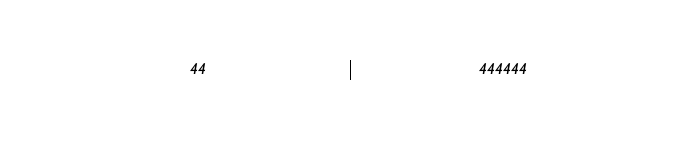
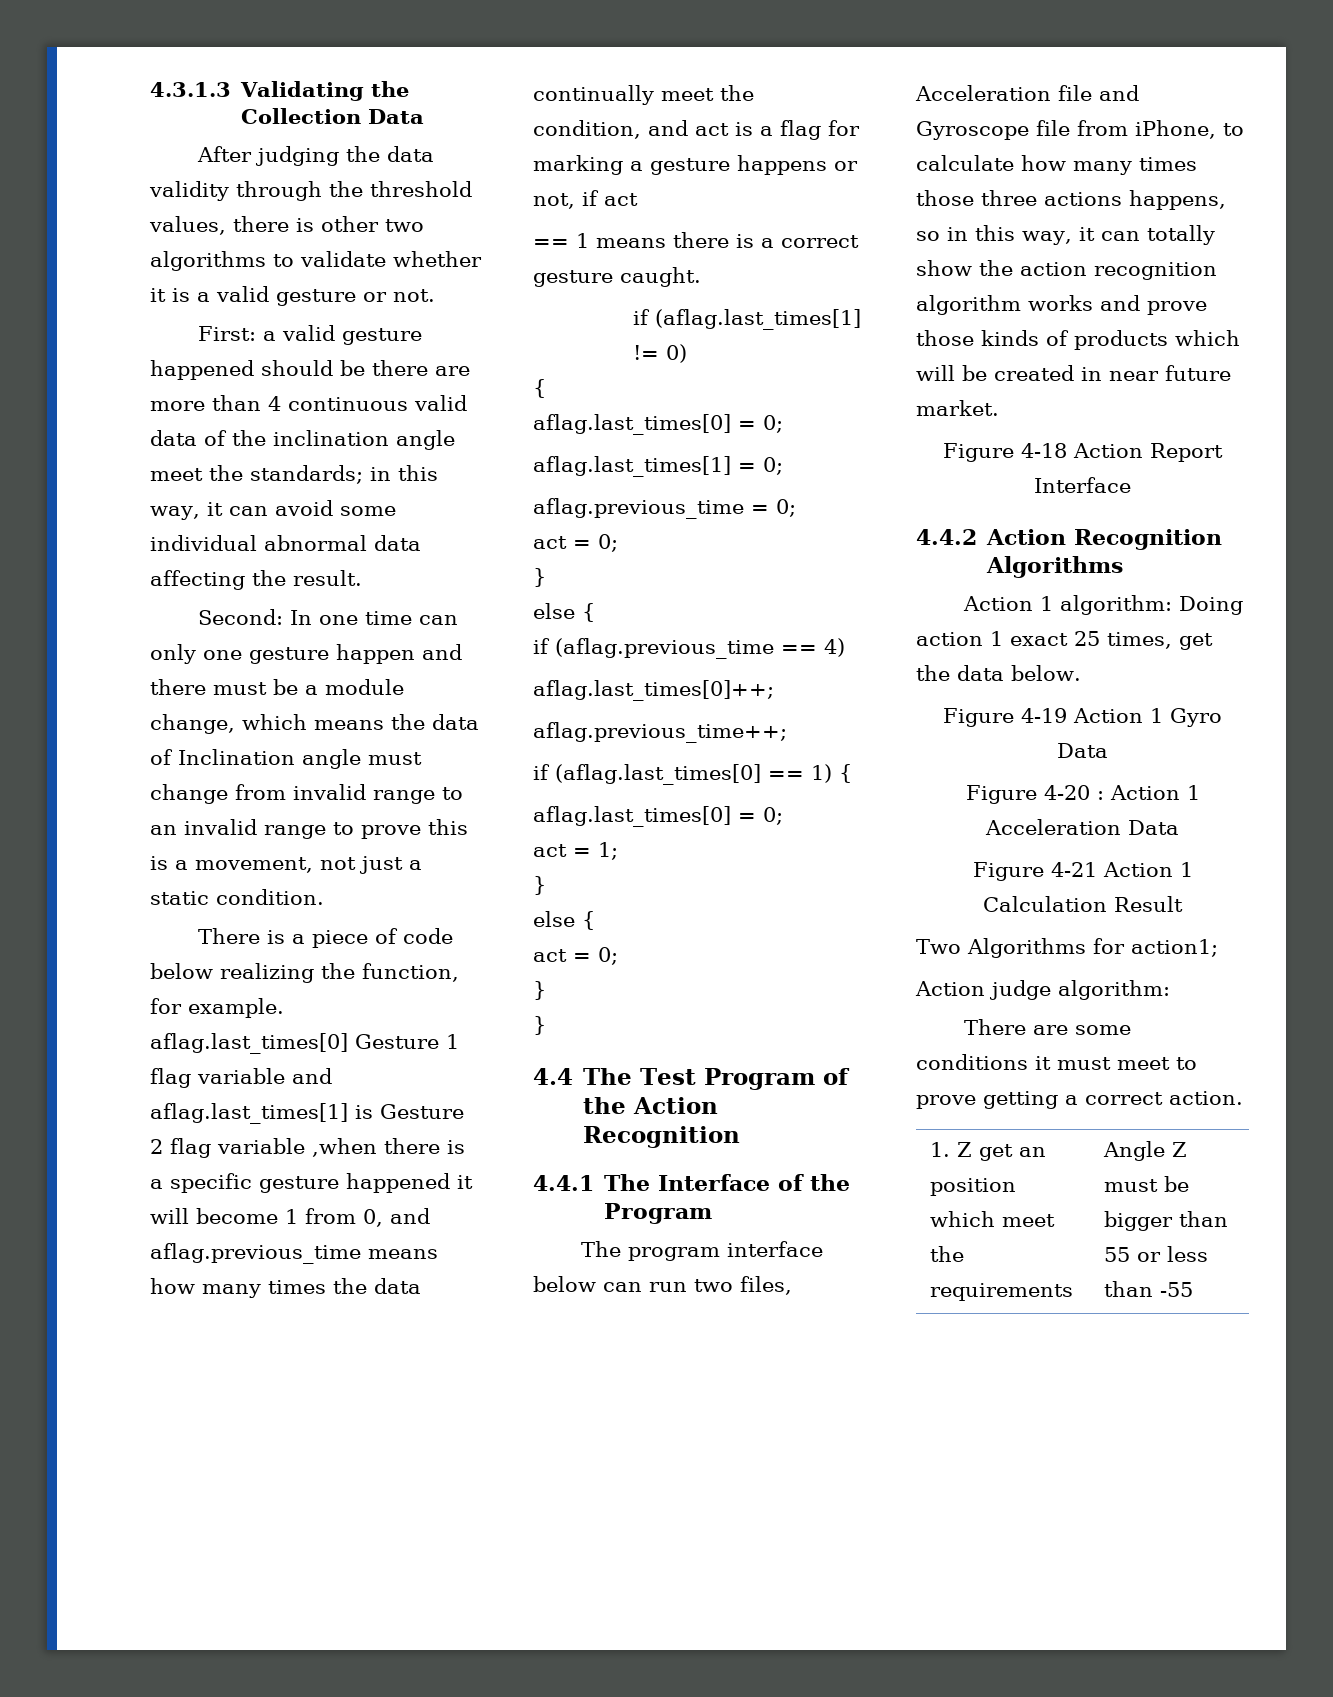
- 44
- 444444
+ 4.3.1.3 Validating the Collection Data
+ After judging the data validity through the threshold values, there is other two algorithms to validate whether it is a valid gesture or not.
+ First: a valid gesture happened should be there are more than 4 continuous valid data of the inclination angle meet the standards; in this way, it can avoid some individual abnormal data affecting the result.
+ Second: In one time can only one gesture happen and there must be a module change, which means the data of Inclination angle must change from invalid range to an invalid range to prove this is a movement, not just a static condition.
+ There is a piece of code below realizing the function, for example. aflag.last_times[0] Gesture 1 flag variable and aflag.last_times[1] is Gesture 2 flag variable ,when there is a specific gesture happened it will become 1 from 0, and aflag.previous_time means how many times the data continually meet the condition, and act is a flag for marking a gesture happens or not, if act
+ == 1 means there is a correct gesture caught.
+ if (aflag.last_times[1] != 0)
+ {
+ aflag.last_times[0] = 0;
+ aflag.last_times[1] = 0;
+ aflag.previous_time = 0;
+ act = 0;
+ }
+ else {
+ if (aflag.previous_time == 4)
+ aflag.last_times[0]++;
+ aflag.previous_time++;
+ if (aflag.last_times[0] == 1) {
+ aflag.last_times[0] = 0;
+ act = 1;
+ }
+ else {
+ act = 0;
+ }
+ }
+ 4.4 The Test Program of the Action Recognition
+ 4.4.1 The Interface of the Program
+ The program interface below can run two files, Acceleration file and Gyroscope file from iPhone, to calculate how many times those three actions happens, so in this way, it can totally show the action recognition algorithm works and prove those kinds of products which will be created in near future market.
+ Figure 4-18 Action Report Interface
+ 4.4.2 Action Recognition Algorithms
+ Action 1 algorithm: Doing action 1 exact 25 times, get the data below.
+ Figure 4-19 Action 1 Gyro Data
+ Figure 4-20 : Action 1 Acceleration Data
+ Figure 4-21 Action 1 Calculation Result
+ Two Algorithms for action1;
+ Action judge algorithm:
+ There are some conditions it must meet to prove getting a correct action.
+ 1. Z get an position which meet the requirements | Angle Z must be bigger than 55 or less than -55

